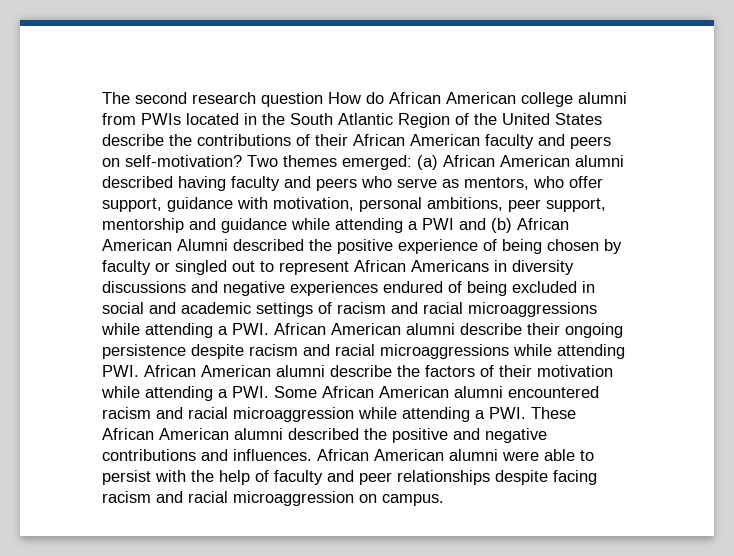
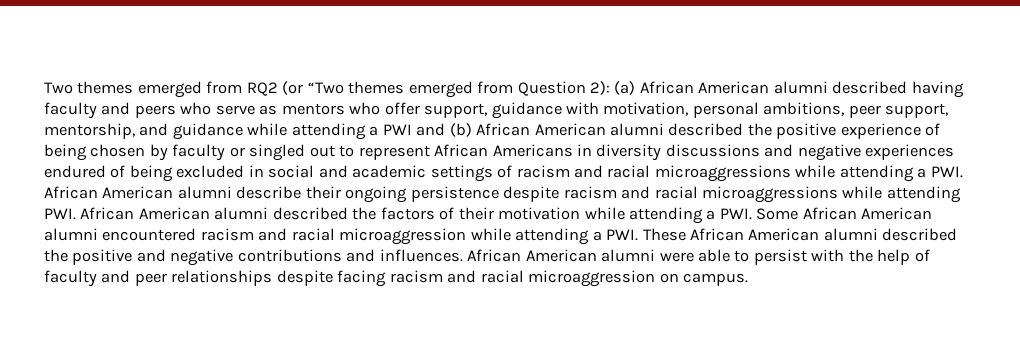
- The second research question How do African American college alumni from PWIs located in the South Atlantic Region of the United States describe the contributions of their African American faculty and peers on self-motivation? Two themes emerged:
+ Two themes emerged from RQ2 (or “Two themes emerged from Question 2):
- (a) African American alumni described having faculty and peers who serve as mentors, who offer support, guidance with motivation, personal ambitions, peer support, mentorship and guidance while attending a PWI and (b) African American Alumni described the positive experience of being chosen by faculty or singled out to represent African Americans in diversity discussions and negative experiences endured of being excluded in social and academic settings of racism and racial microaggressions while attending a PWI. African American alumni describe their ongoing persistence despite racism and racial microaggressions while attending PWI. African American alumni describe the factors of their motivation while attending a PWI. Some African American alumni encountered racism and racial microaggression while attending a PWI. These African American alumni described the positive and negative contributions and influences.
+ (a) African American alumni described having faculty and peers who serve as mentors who offer support, guidance with motivation, personal ambitions, peer support, mentorship, and guidance while attending a PWI and (b) African American alumni described the positive experience of being chosen by faculty or singled out to represent African Americans in diversity discussions and negative experiences endured of being excluded in social and academic settings of racism and racial microaggressions while attending a PWI. African American alumni describe their ongoing persistence despite racism and racial microaggressions while attending PWI. African American alumni described the factors of their motivation while attending a PWI. Some African American alumni encountered racism and racial microaggression while attending a PWI. These African American alumni described the positive and negative contributions and influences.

